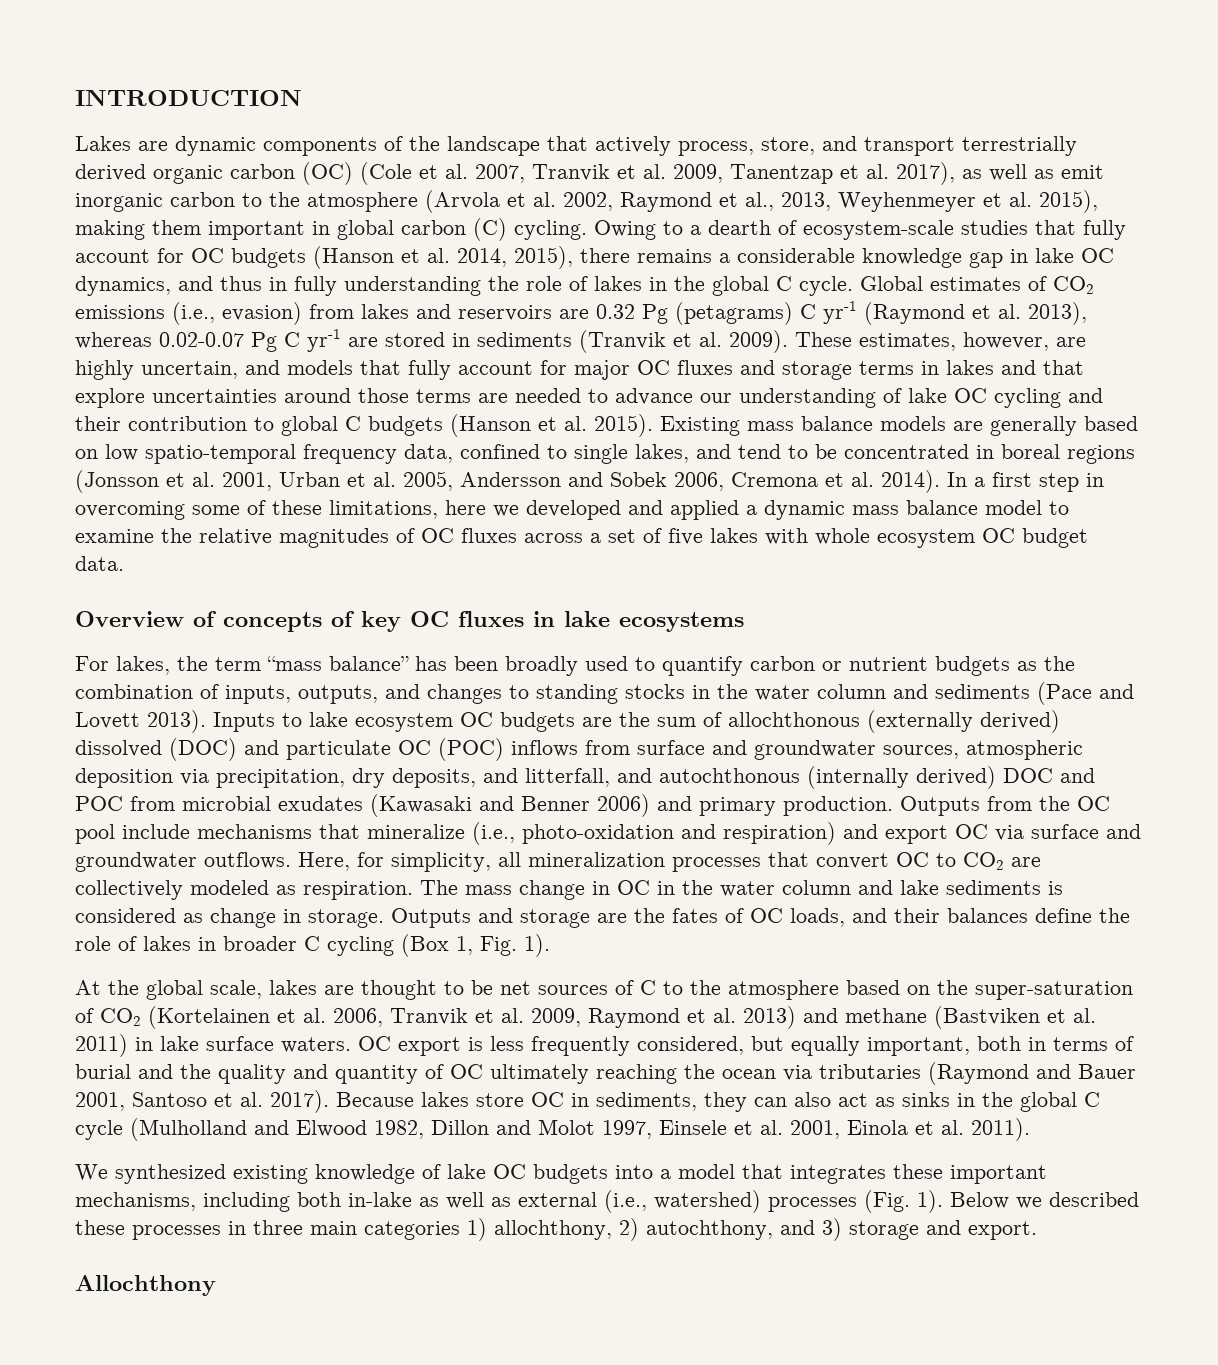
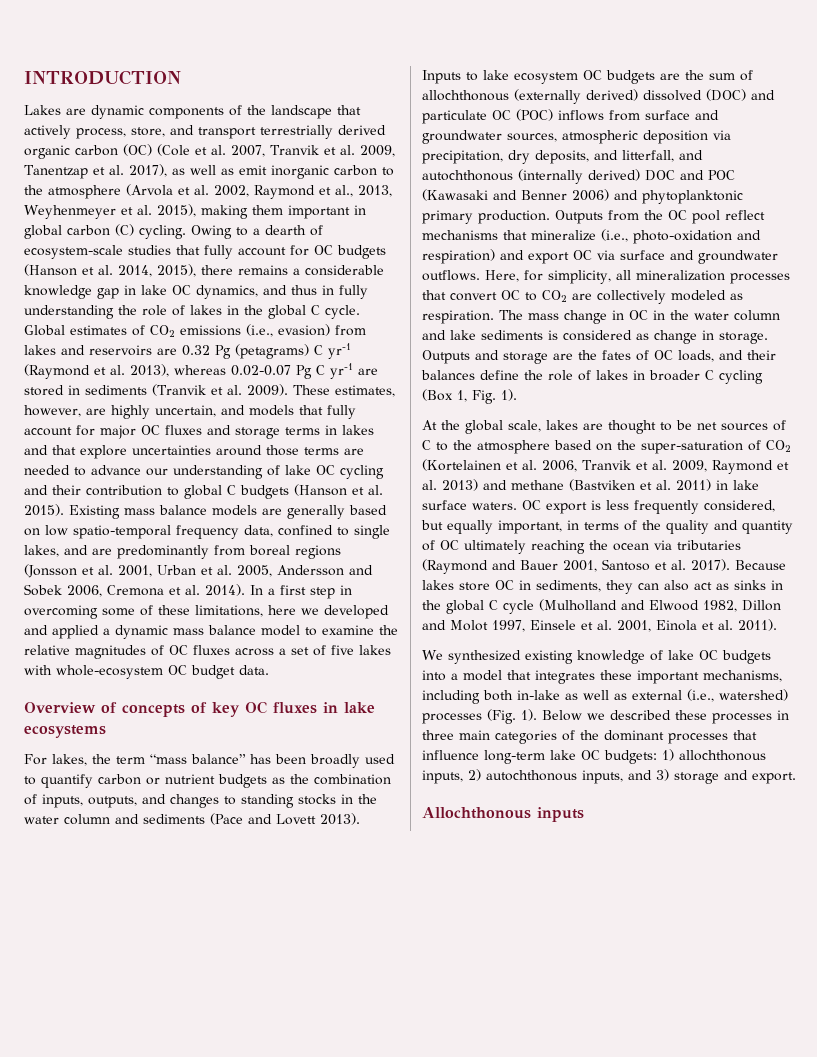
- Existing mass balance models are generally based on low spatio-temporal frequency data, confined to single lakes, and tend to be concentrated in boreal regions (Jonsson et al. 2001, Urban et al. 2005, Andersson and Sobek 2006, Cremona et al. 2014).
+ Existing mass balance models are generally based on low spatio-temporal frequency data, confined to single lakes, and are predominantly from boreal regions (Jonsson et al. 2001, Urban et al. 2005, Andersson and Sobek 2006, Cremona et al. 2014).
- In a first step in overcoming some of these limitations, here we developed and applied a dynamic mass balance model to examine the relative magnitudes of OC fluxes across a set of five lakes with whole ecosystem OC budget data.
+ In a first step in overcoming some of these limitations, here we developed and applied a dynamic mass balance model to examine the relative magnitudes of OC fluxes across a set of five lakes with whole-ecosystem OC budget data.
- Inputs to lake ecosystem OC budgets are the sum of allochthonous (externally derived) dissolved (DOC) and particulate OC (POC) inflows from surface and groundwater sources, atmospheric deposition via precipitation, dry deposits, and litterfall, and autochthonous (internally derived) DOC and POC from microbial exudates (Kawasaki and Benner 2006) and primary production.
+ Inputs to lake ecosystem OC budgets are the sum of allochthonous (externally derived) dissolved (DOC) and particulate OC (POC) inflows from surface and groundwater sources, atmospheric deposition via precipitation, dry deposits, and litterfall, and autochthonous (internally derived) DOC and POC (Kawasaki and Benner 2006) and phytoplanktonic primary production.
- Outputs from the OC pool include mechanisms that mineralize (i.e., photo-oxidation and respiration) and export OC via surface and groundwater outflows.
+ Outputs from the OC pool reflect mechanisms that mineralize (i.e., photo-oxidation and respiration) and export OC via surface and groundwater outflows.
- OC export is less frequently considered, but equally important, both in terms of burial and the quality and quantity of OC ultimately reaching the ocean via tributaries (Raymond and Bauer 2001, Santoso et al. 2017).
+ OC export is less frequently considered, but equally important, in terms of the quality and quantity of OC ultimately reaching the ocean via tributaries (Raymond and Bauer 2001, Santoso et al. 2017).
- Below we described these processes in three main categories 1) allochthony, 2) autochthony, and 3) storage and export.
+ Below we described these processes in three main categories of the dominant processes that influence long-term lake OC budgets: 1) allochthonous inputs, 2) autochthonous inputs, and 3) storage and export.
- Allochthony
+ Allochthonous inputs

